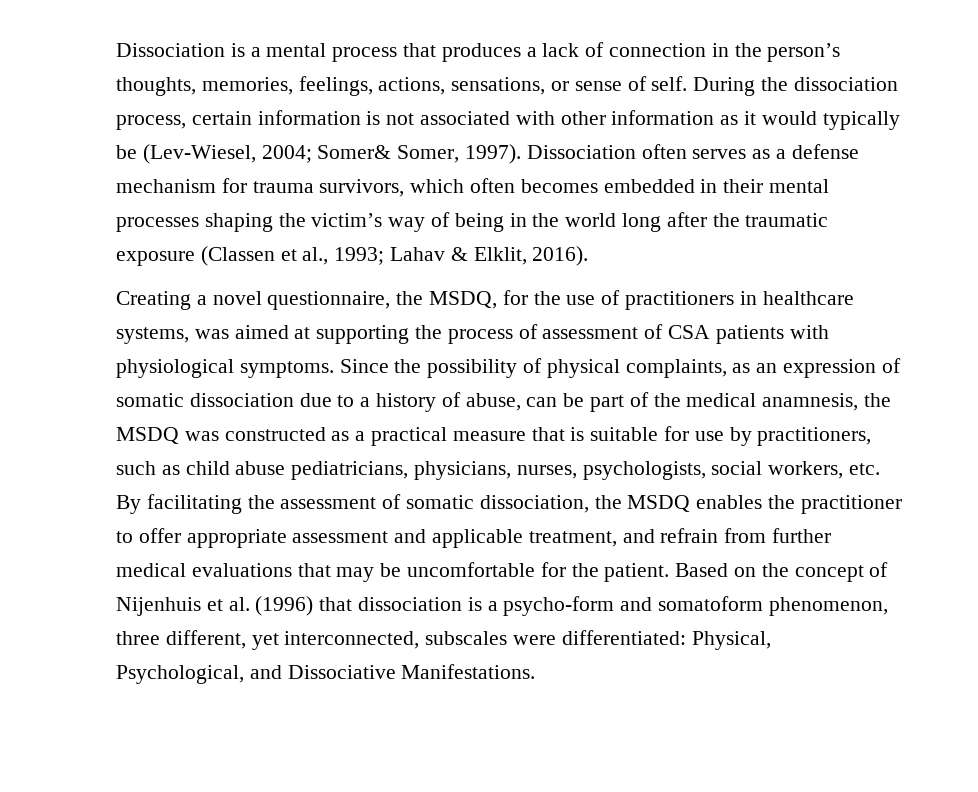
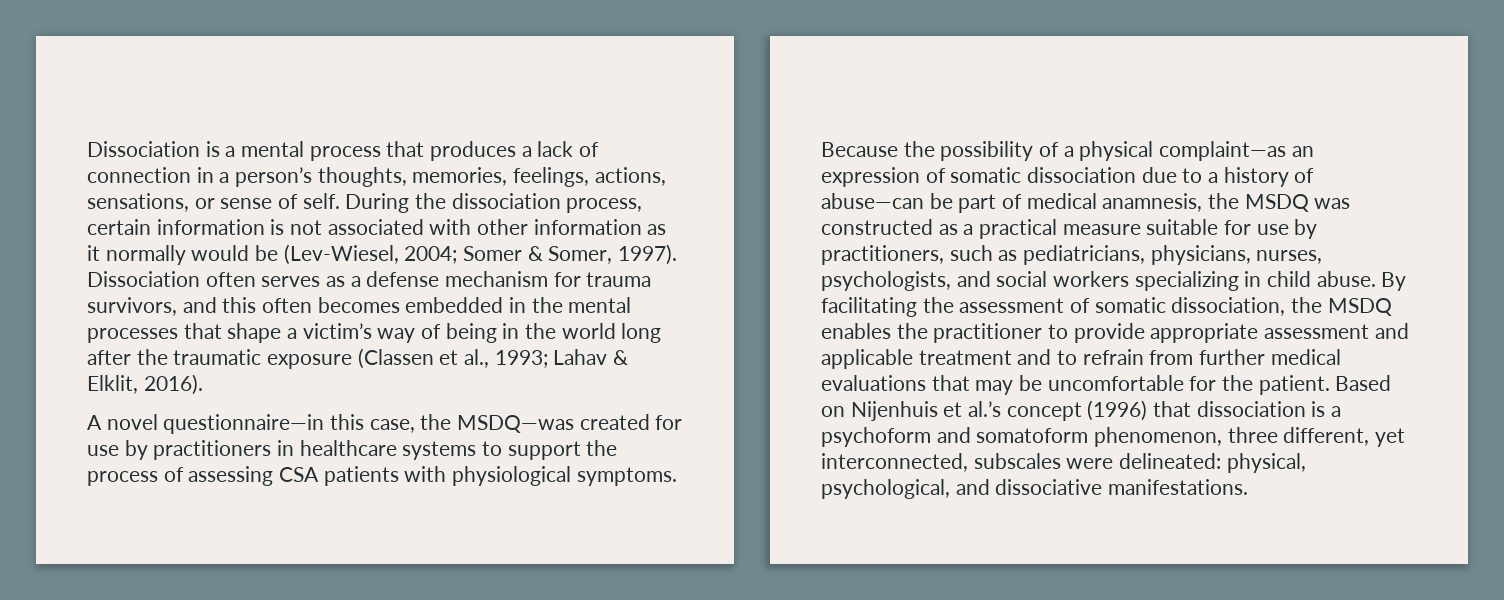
- Dissociation is a mental process that produces a lack of connection in the person’s thoughts, memories, feelings, actions, sensations, or sense of self.
+ Dissociation is a mental process that produces a lack of connection in a person’s thoughts, memories, feelings, actions, sensations, or sense of self.
- During the dissociation process, certain information is not associated with other information as it would typically be (Lev-Wiesel, 2004; Somer& Somer, 1997).
+ During the dissociation process, certain information is not associated with other information as it normally would be (Lev-Wiesel, 2004; Somer & Somer, 1997).
- Dissociation often serves as a defense mechanism for trauma survivors, which often becomes embedded in their mental processes shaping the victim’s way of being in the world long after the traumatic exposure (Classen et al., 1993; Lahav & Elklit, 2016).
+ Dissociation often serves as a defense mechanism for trauma survivors, and this often becomes embedded in the mental processes that shape a victim’s way of being in the world long after the traumatic exposure (Classen et al., 1993; Lahav & Elklit, 2016).
- Creating a novel questionnaire, the MSDQ, for the use of practitioners in healthcare systems, was aimed at supporting the process of assessment of CSA patients with physiological symptoms.
+ A novel questionnaire—in this case, the MSDQ—was created for use by practitioners in healthcare systems to support the process of assessing CSA patients with physiological symptoms.
- Since the possibility of physical complaints, as an expression of somatic dissociation due to a history of abuse, can be part of the medical anamnesis, the MSDQ was constructed as a practical measure that is suitable for use by practitioners, such as child abuse pediatricians, physicians, nurses, psychologists, social workers, etc. By facilitating the assessment of somatic dissociation, the MSDQ enables the practitioner to offer appropriate assessment and applicable treatment, and refrain from further medical evaluations that may be uncomfortable for the patient.
+ Because the possibility of a physical complaint—as an expression of somatic dissociation due to a history of abuse—can be part of medical anamnesis, the MSDQ was constructed as a practical measure suitable for use by practitioners, such as pediatricians, physicians, nurses, psychologists, and social workers specializing in child abuse. By facilitating the assessment of somatic dissociation, the MSDQ enables the practitioner to provide appropriate assessment and applicable treatment and to refrain from further medical evaluations that may be uncomfortable for the patient.
- Based on the concept of Nijenhuis et al. (1996) that dissociation is a psycho-form and somatoform phenomenon, three different, yet interconnected, subscales were differentiated: Physical, Psychological, and Dissociative Manifestations.
+ Based on Nijenhuis et al.’s concept (1996) that dissociation is a psychoform and somatoform phenomenon, three different, yet interconnected, subscales were delineated: physical, psychological, and dissociative manifestations.

